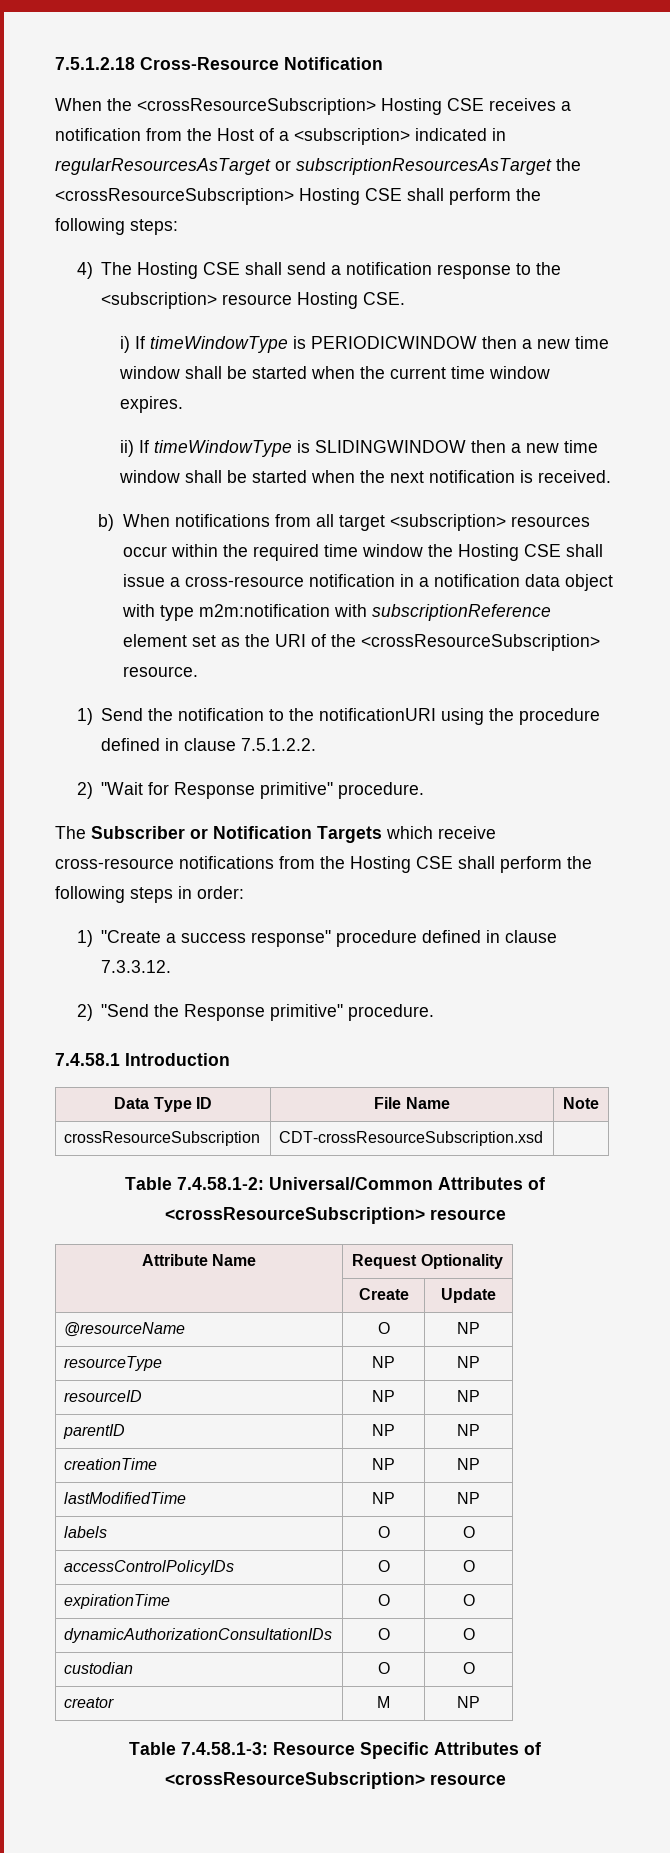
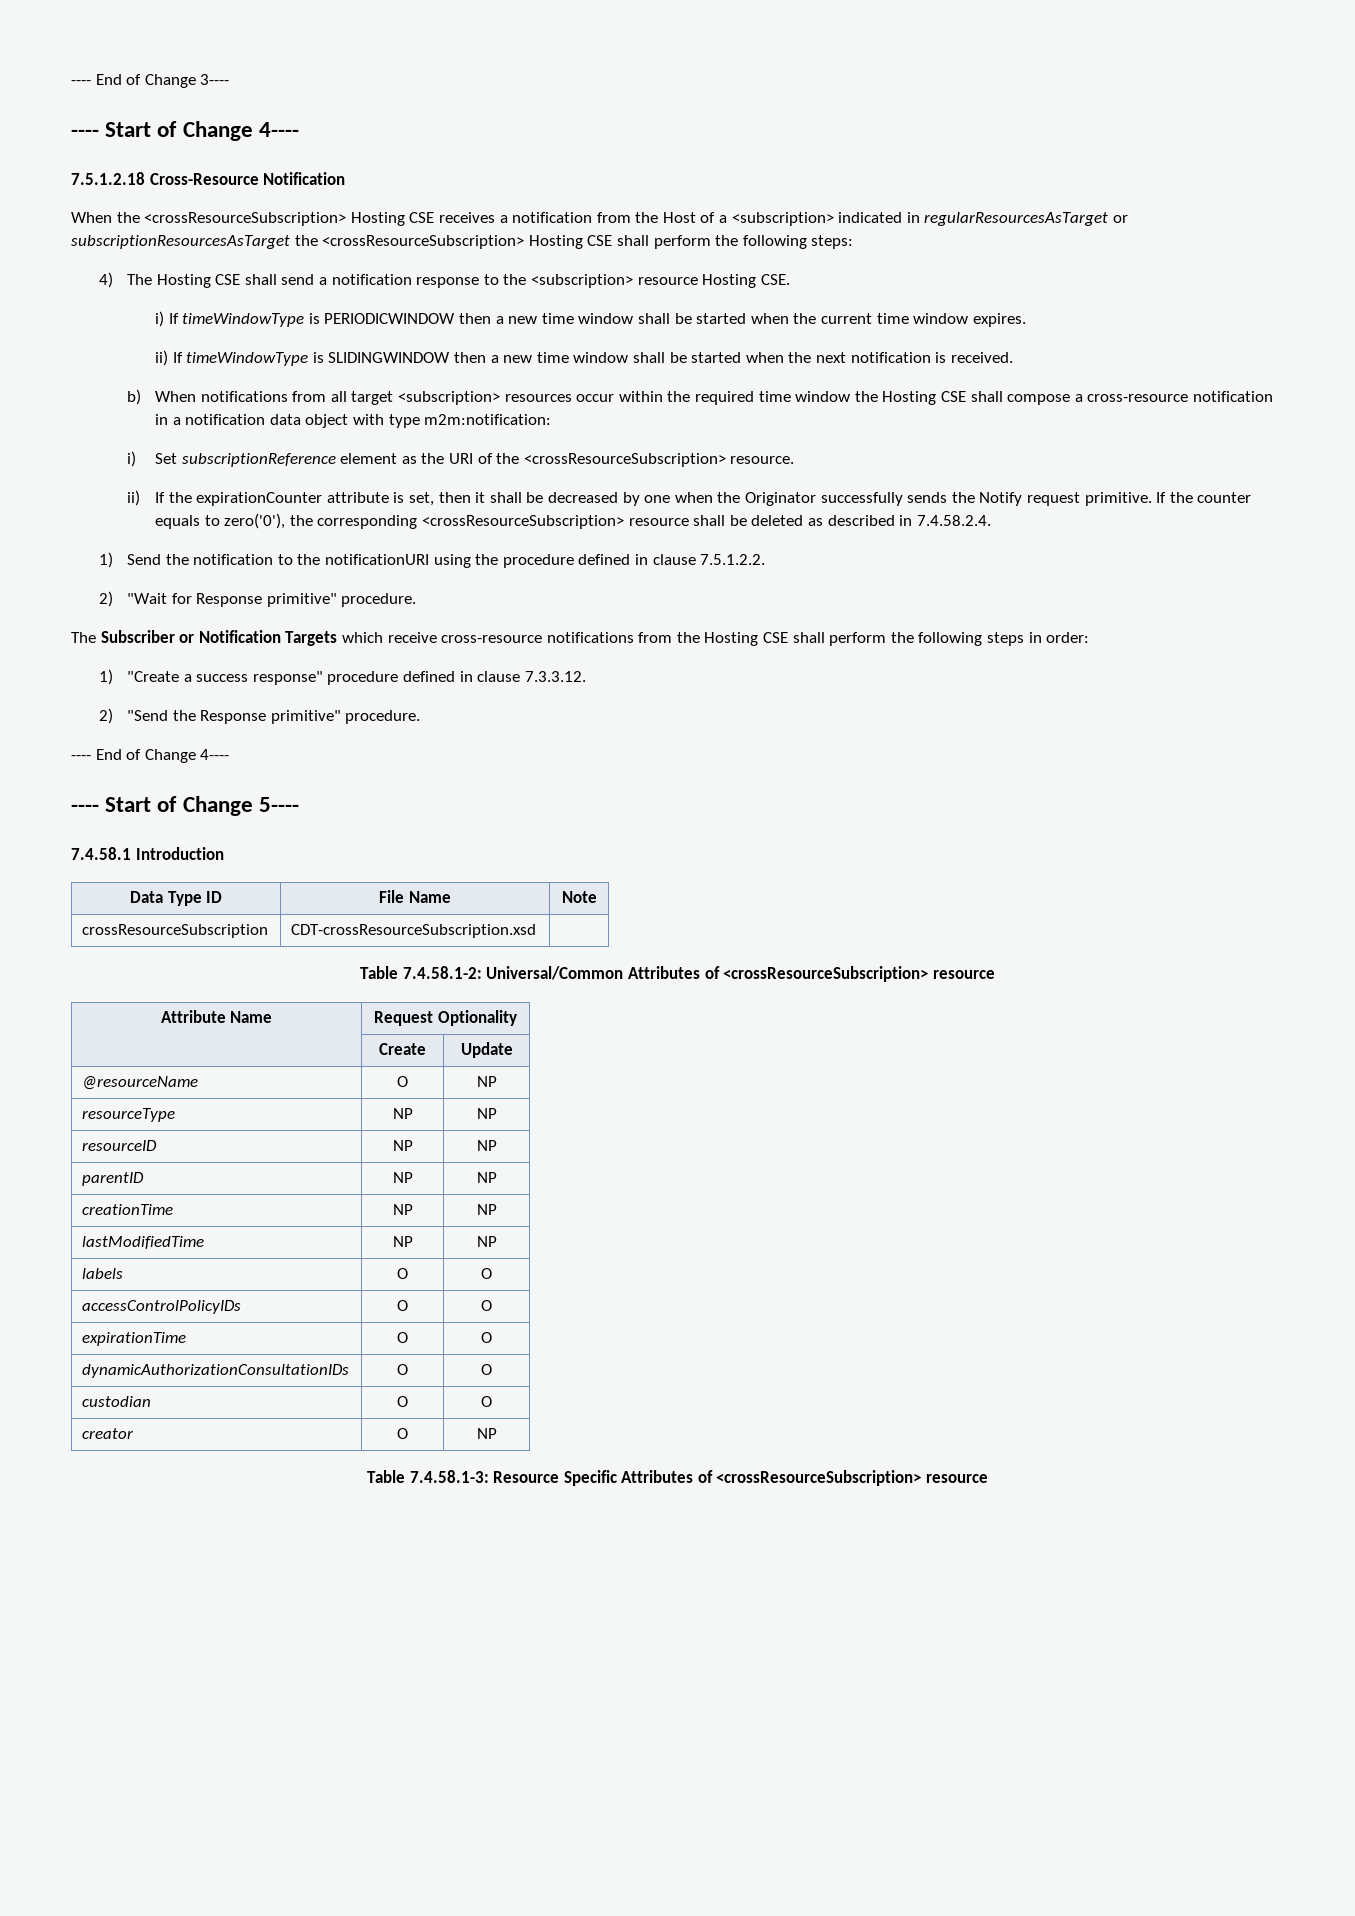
+ ---- End of Change 3----
+ ---- Start of Change 4----
- b) When notifications from all target <subscription> resources occur within the required time window the Hosting CSE shall issue a cross-resource notification in a notification data object with type m2m:notification with subscriptionReference element set as the URI of the <crossResourceSubscription> resource.
+ b) When notifications from all target <subscription> resources occur within the required time window the Hosting CSE shall compose a cross-resource notification in a notification data object with type m2m:notification:
+ i) Set subscriptionReference element as the URI of the <crossResourceSubscription> resource.
+ ii) If the expirationCounter attribute is set, then it shall be decreased by one when the Originator successfully sends the Notify request primitive. If the counter equals to zero('0'), the corresponding <crossResourceSubscription> resource shall be deleted as described in 7.4.58.2.4.
+ ---- End of Change 4----
+ ---- Start of Change 5----
- creator | M | NP
+ creator | O | NP

